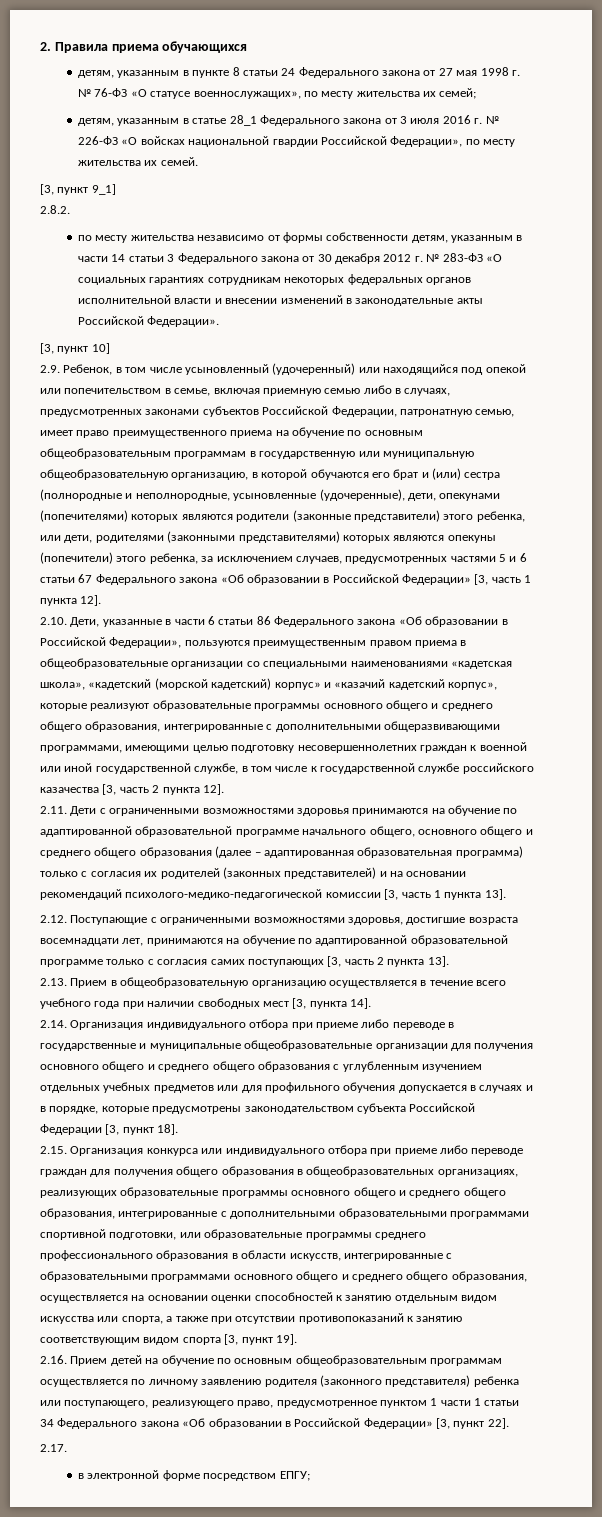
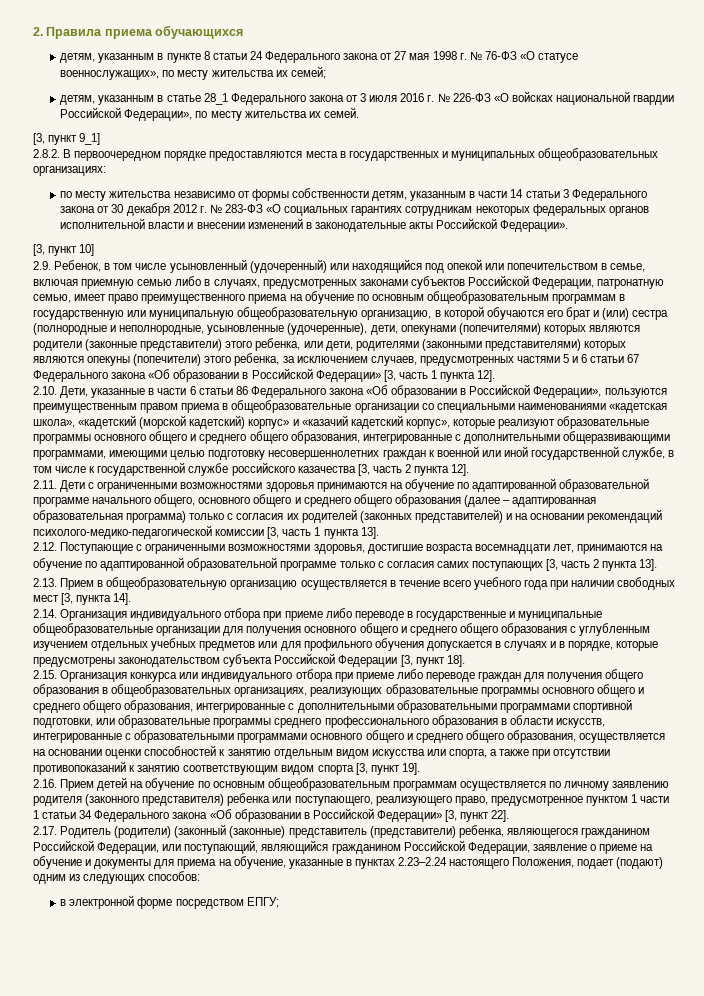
- 2.8.2.
+ 2.8.2. В первоочередном порядке предоставляются места в государственных и муниципальных общеобразовательных организациях:
- 2.17.
+ 2.17. Родитель (родители) (законный (законные) представитель (представители) ребенка, являющегося гражданином Российской Федерации, или поступающий, являющийся гражданином Российской Федерации, заявление о приеме на обучение и документы для приема на обучение, указанные в пунктах 2.23–2.24 настоящего Положения, подает (подают) одним из следующих способов:

